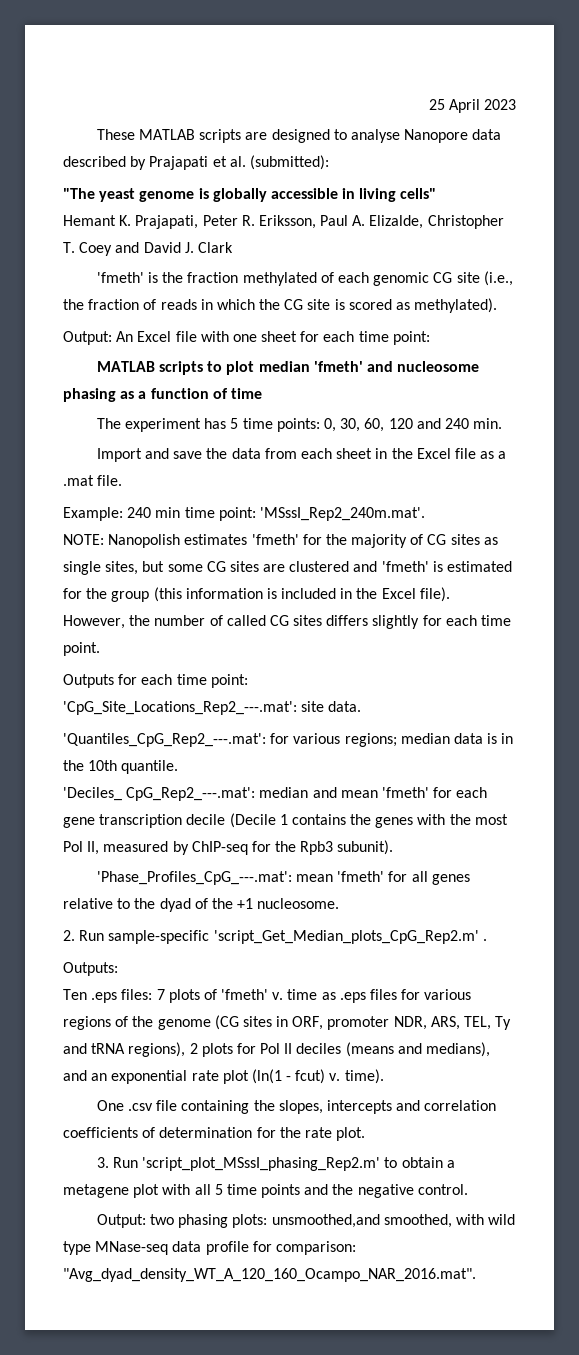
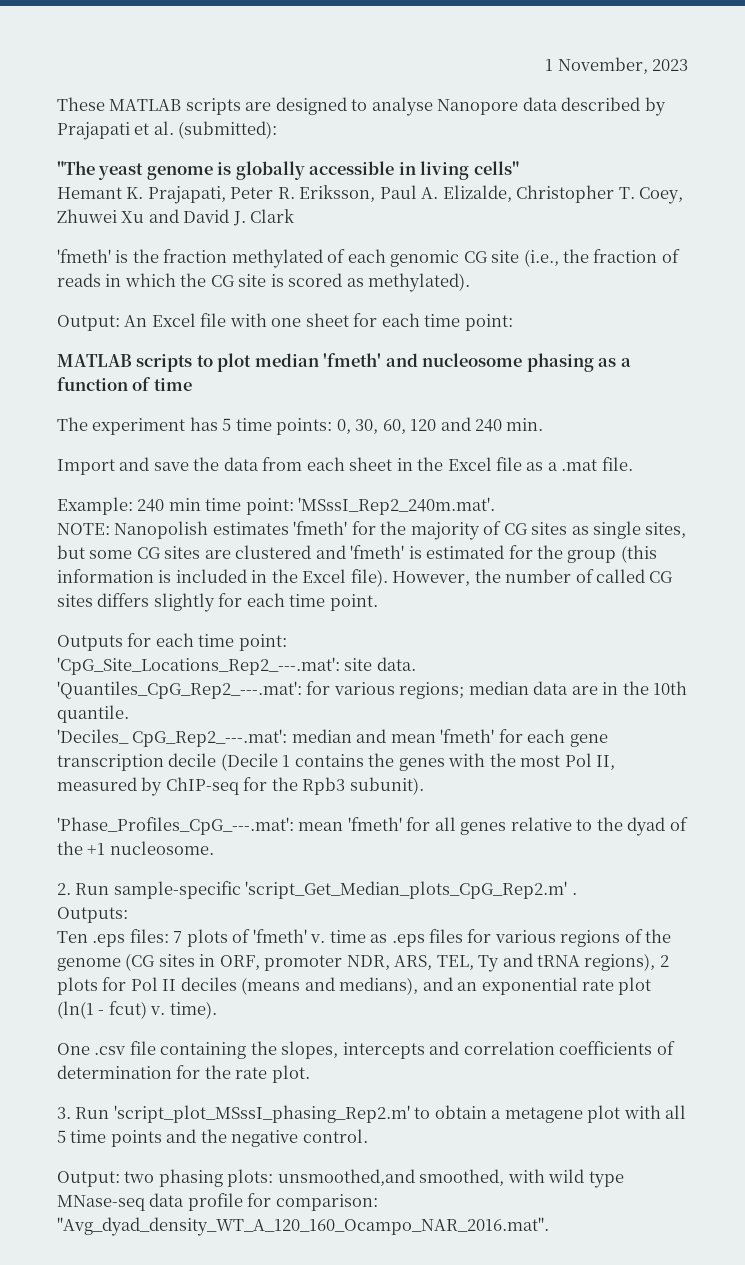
- 25 April 2023
+ 1 November, 2023
- Hemant K. Prajapati, Peter R. Eriksson, Paul A. Elizalde, Christopher T. Coey and David J. Clark
+ Hemant K. Prajapati, Peter R. Eriksson, Paul A. Elizalde, Christopher T. Coey, Zhuwei Xu and David J. Clark
- 'Quantiles_CpG_Rep2_---.mat': for various regions; median data is in the 10th quantile.
+ 'Quantiles_CpG_Rep2_---.mat': for various regions; median data are in the 10th quantile.

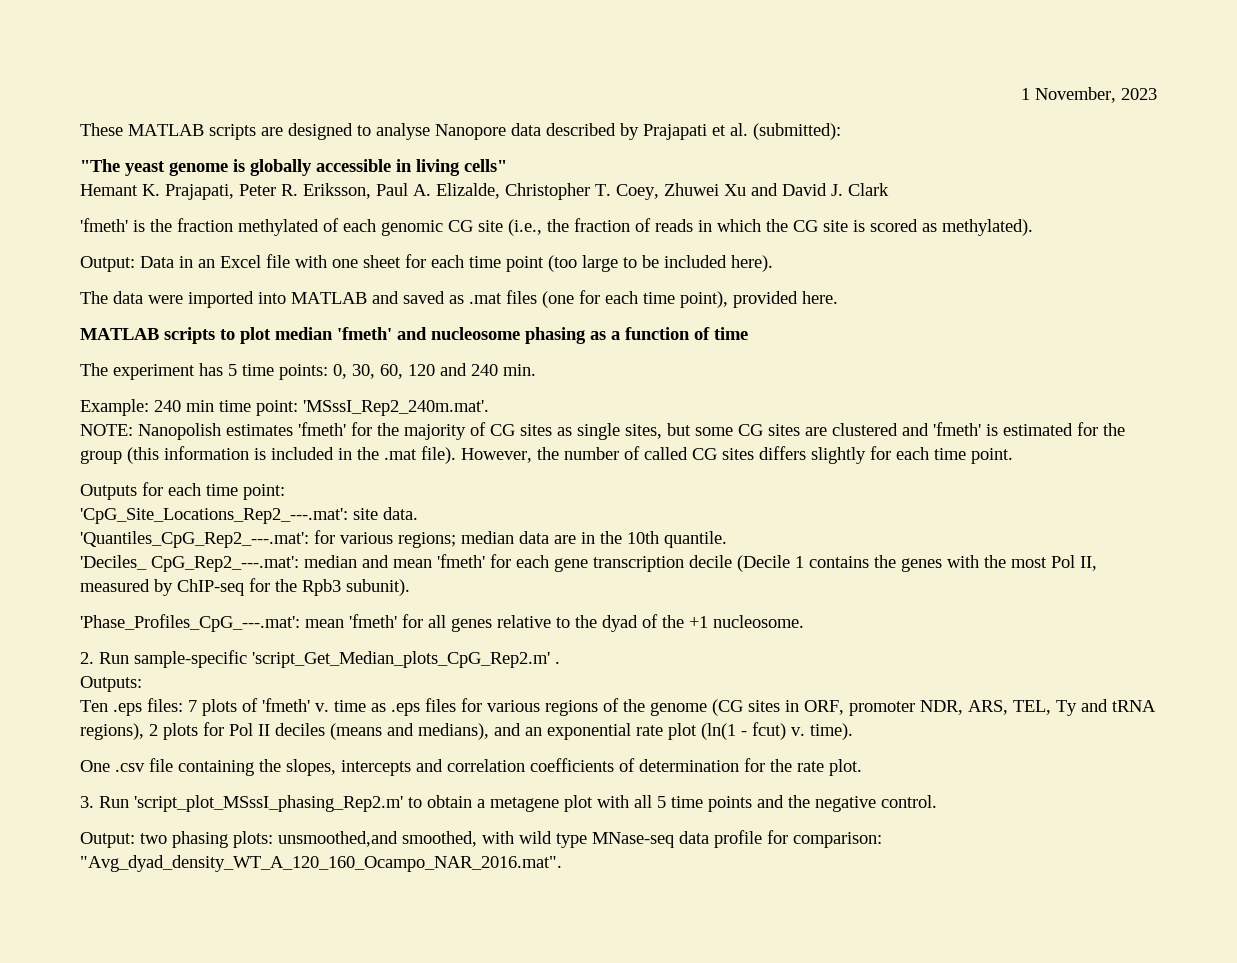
- Output: An Excel file with one sheet for each time point:
+ Output: Data in an Excel file with one sheet for each time point (too large to be included here).
+ The data were imported into MATLAB and saved as .mat files (one for each time point), provided here.
- Import and save the data from each sheet in the Excel file as a .mat file.
- NOTE: Nanopolish estimates 'fmeth' for the majority of CG sites as single sites, but some CG sites are clustered and 'fmeth' is estimated for the group (this information is included in the Excel file).
+ NOTE: Nanopolish estimates 'fmeth' for the majority of CG sites as single sites, but some CG sites are clustered and 'fmeth' is estimated for the group (this information is included in the .mat file).

